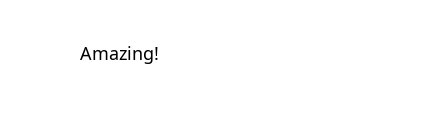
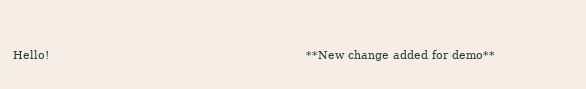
- Amazing!
+ Hello!
+ **New change added for demo**

